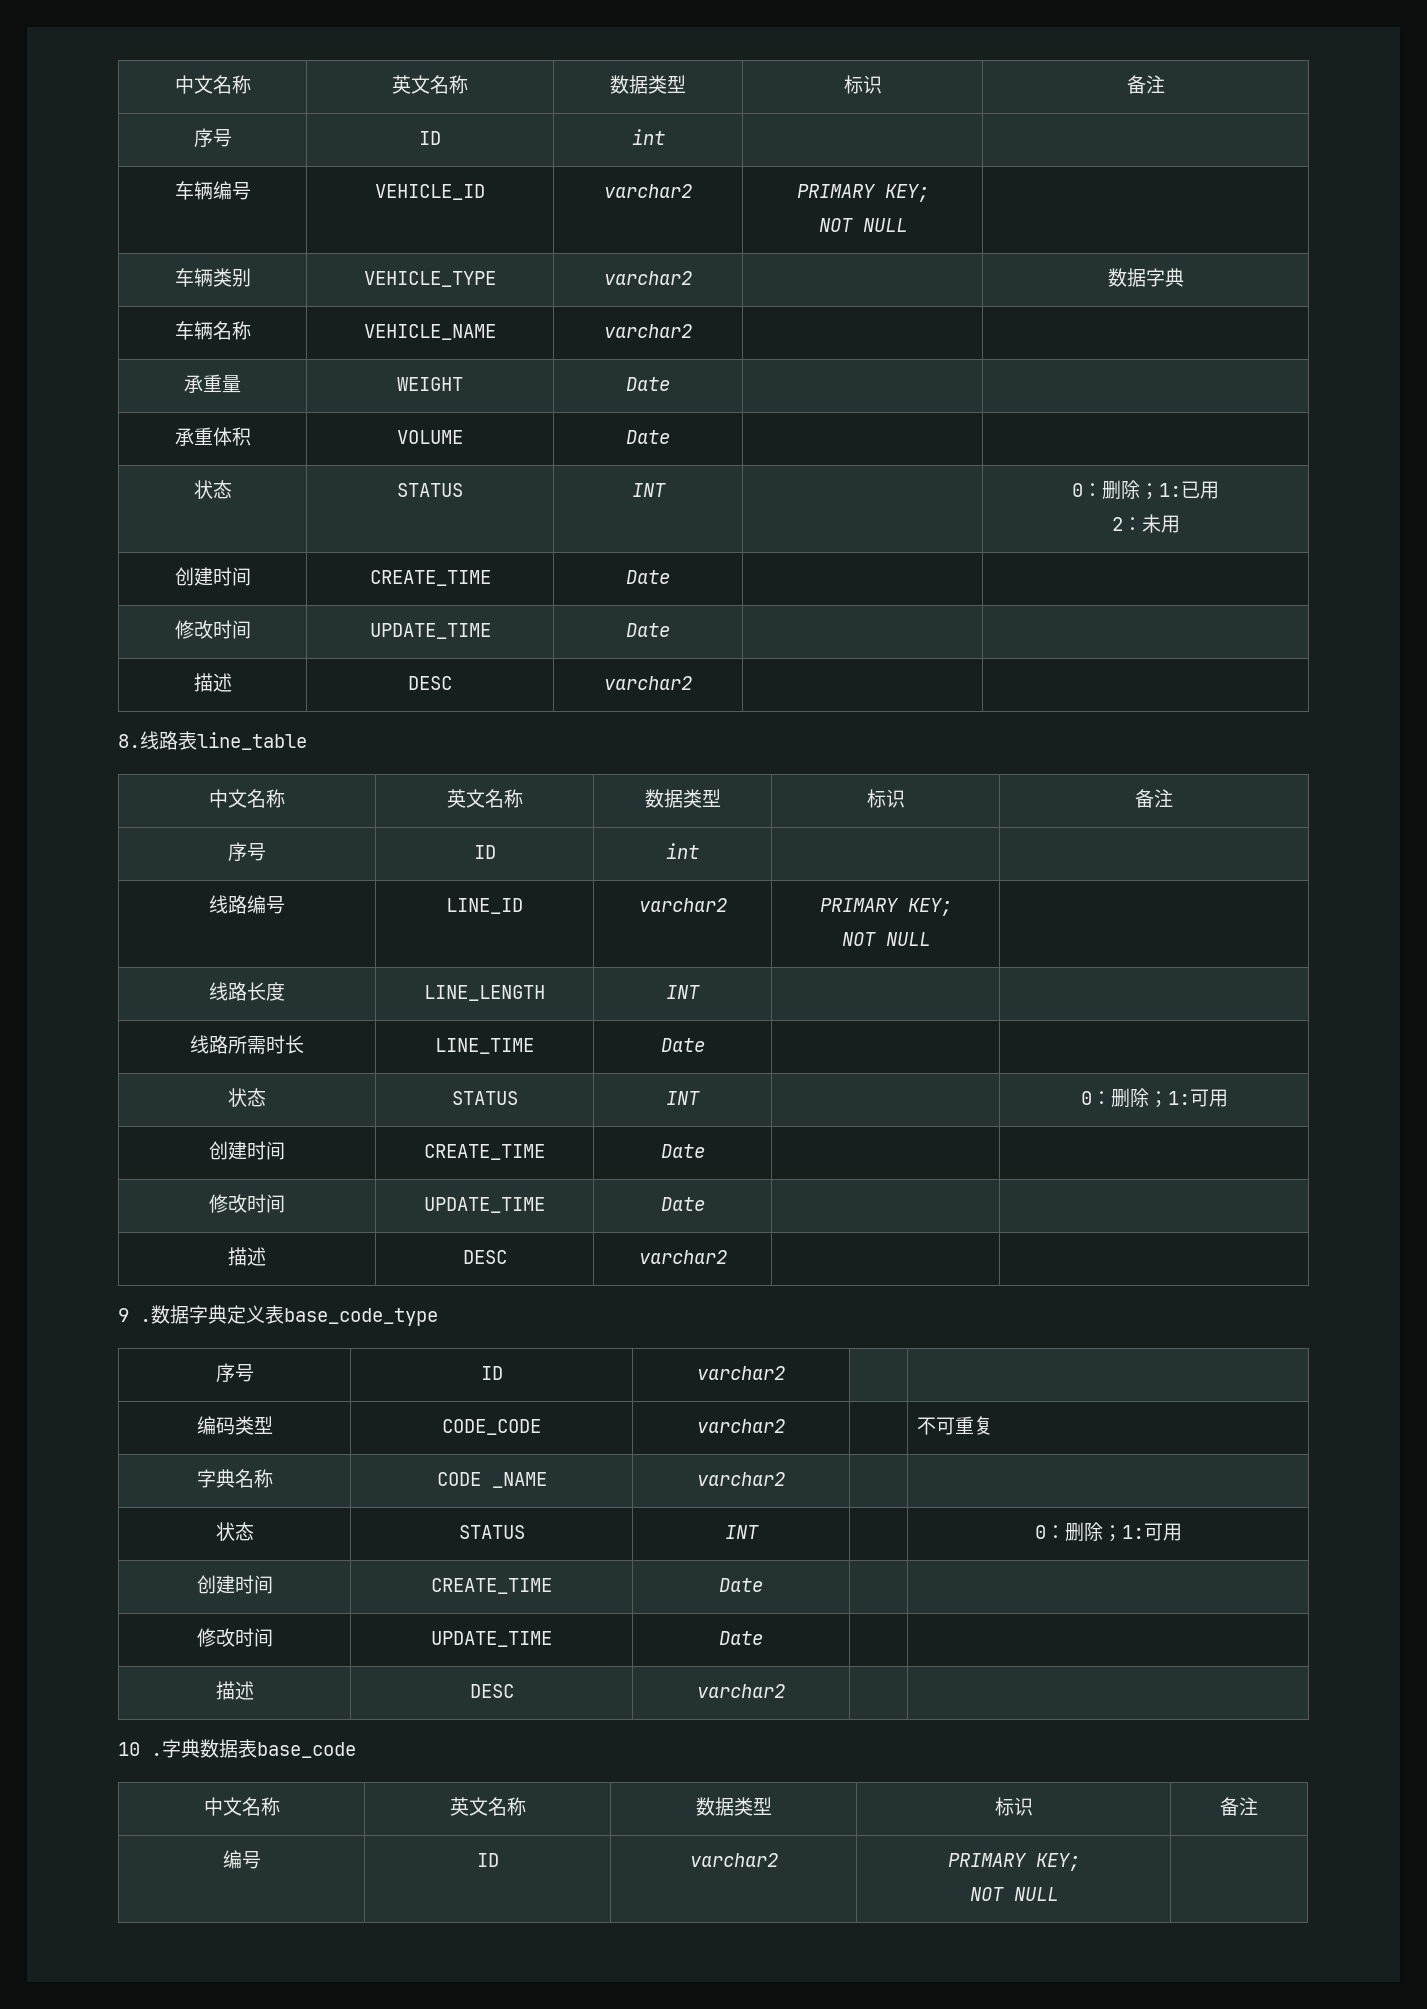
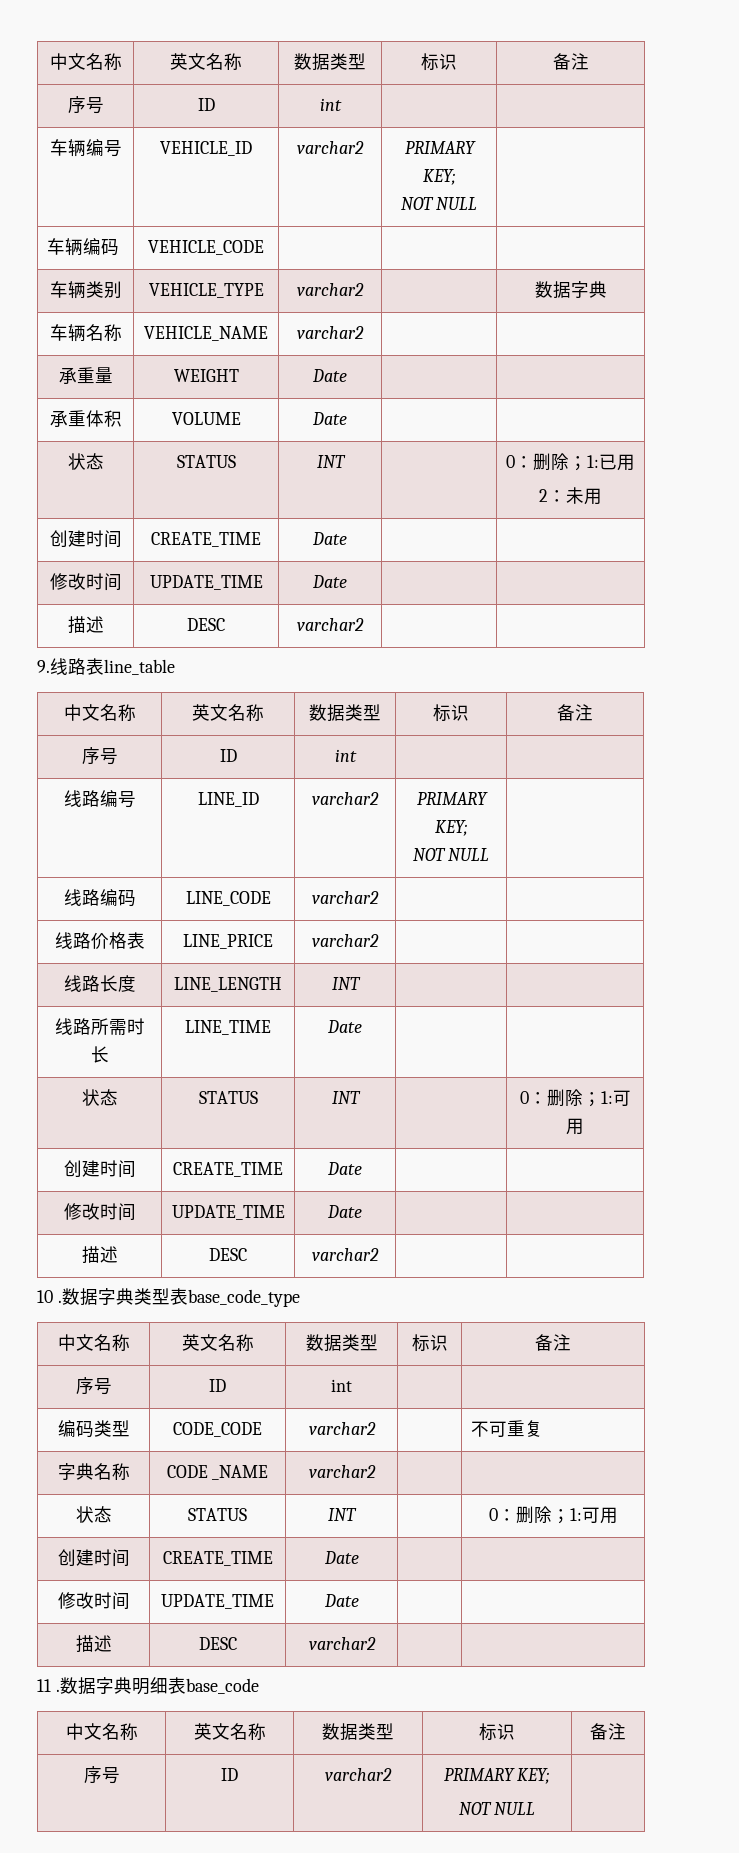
+ 车辆编码 | VEHICLE_CODE | | |
- 8.线路表line_table
+ 9.线路表line_table
+ 线路编码 | LINE_CODE | varchar2 | |
+ 线路价格表 | LINE_PRICE | varchar2 | |
- 9 .数据字典定义表base_code_type
- 序号 | ID | varchar2 | |
+ 10 .数据字典类型表base_code_type
+ 中文名称 | 英文名称 | 数据类型 | 标识 | 备注
+ 序号 | ID | int | |
- 10 .字典数据表base_code
+ 11 .数据字典明细表base_code
- 编号 | ID | varchar2 | PRIMARY KEY;
+ 序号 | ID | varchar2 | PRIMARY KEY;

